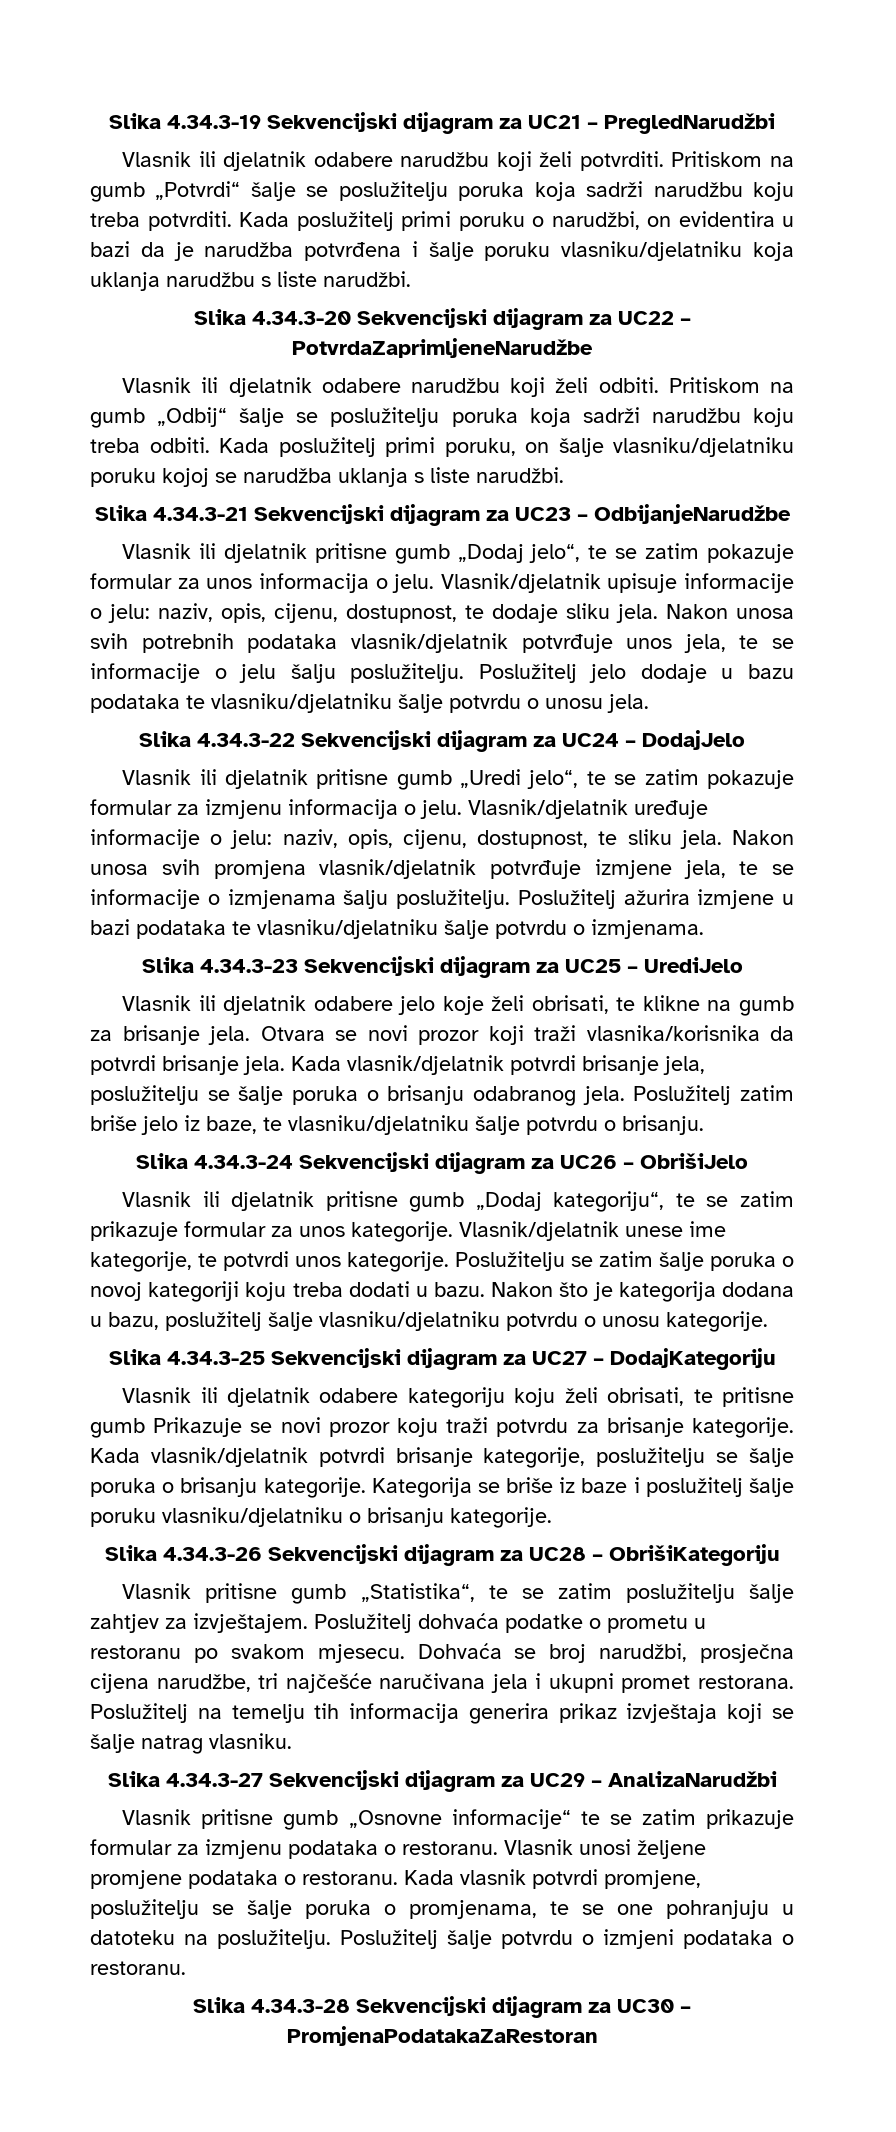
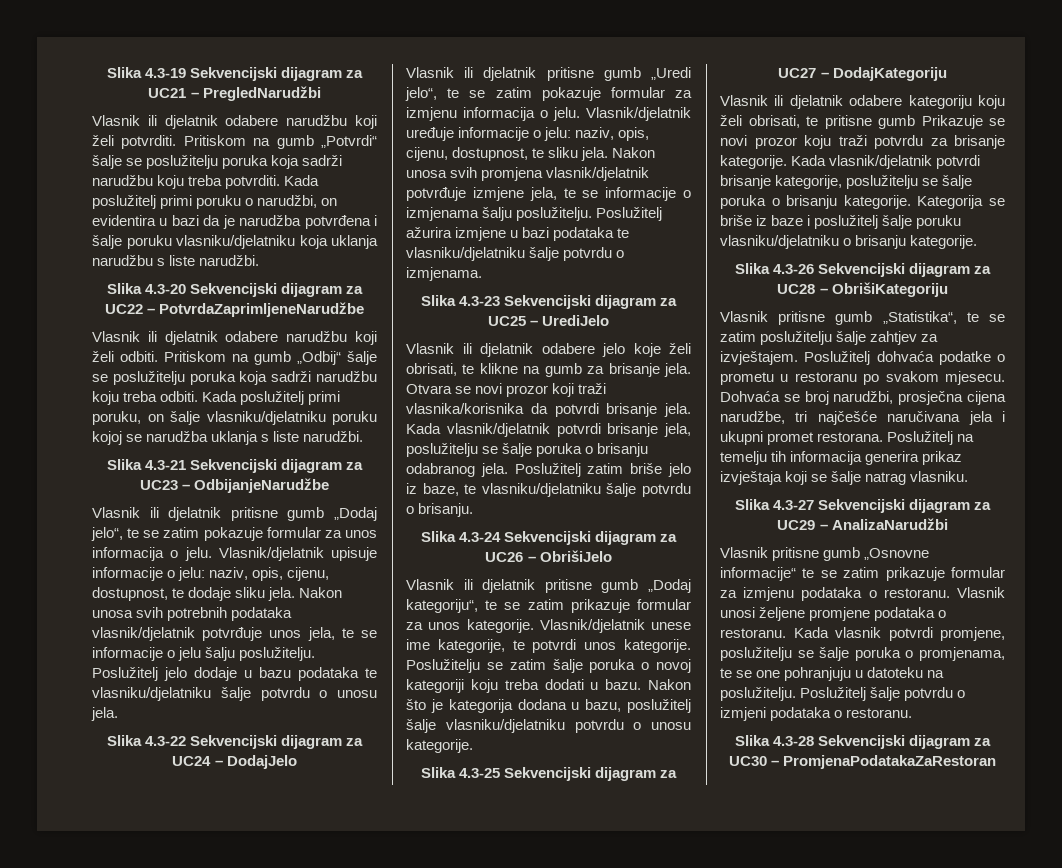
- Slika 4.34.3-19 Sekvencijski dijagram za UC21 – PregledNarudžbi
+ Slika 4.3-19 Sekvencijski dijagram za UC21 – PregledNarudžbi
- Slika 4.34.3-20 Sekvencijski dijagram za UC22 – PotvrdaZaprimljeneNarudžbe
+ Slika 4.3-20 Sekvencijski dijagram za UC22 – PotvrdaZaprimljeneNarudžbe
- Slika 4.34.3-21 Sekvencijski dijagram za UC23 – OdbijanjeNarudžbe
+ Slika 4.3-21 Sekvencijski dijagram za UC23 – OdbijanjeNarudžbe
- Slika 4.34.3-22 Sekvencijski dijagram za UC24 – DodajJelo
+ Slika 4.3-22 Sekvencijski dijagram za UC24 – DodajJelo
- Slika 4.34.3-23 Sekvencijski dijagram za UC25 – UrediJelo
+ Slika 4.3-23 Sekvencijski dijagram za UC25 – UrediJelo
- Slika 4.34.3-24 Sekvencijski dijagram za UC26 – ObrišiJelo
+ Slika 4.3-24 Sekvencijski dijagram za UC26 – ObrišiJelo
- Slika 4.34.3-25 Sekvencijski dijagram za UC27 – DodajKategoriju
+ Slika 4.3-25 Sekvencijski dijagram za UC27 – DodajKategoriju
- Slika 4.34.3-26 Sekvencijski dijagram za UC28 – ObrišiKategoriju
+ Slika 4.3-26 Sekvencijski dijagram za UC28 – ObrišiKategoriju
- Slika 4.34.3-27 Sekvencijski dijagram za UC29 – AnalizaNarudžbi
+ Slika 4.3-27 Sekvencijski dijagram za UC29 – AnalizaNarudžbi
- Slika 4.34.3-28 Sekvencijski dijagram za UC30 – PromjenaPodatakaZaRestoran
+ Slika 4.3-28 Sekvencijski dijagram za UC30 – PromjenaPodatakaZaRestoran

